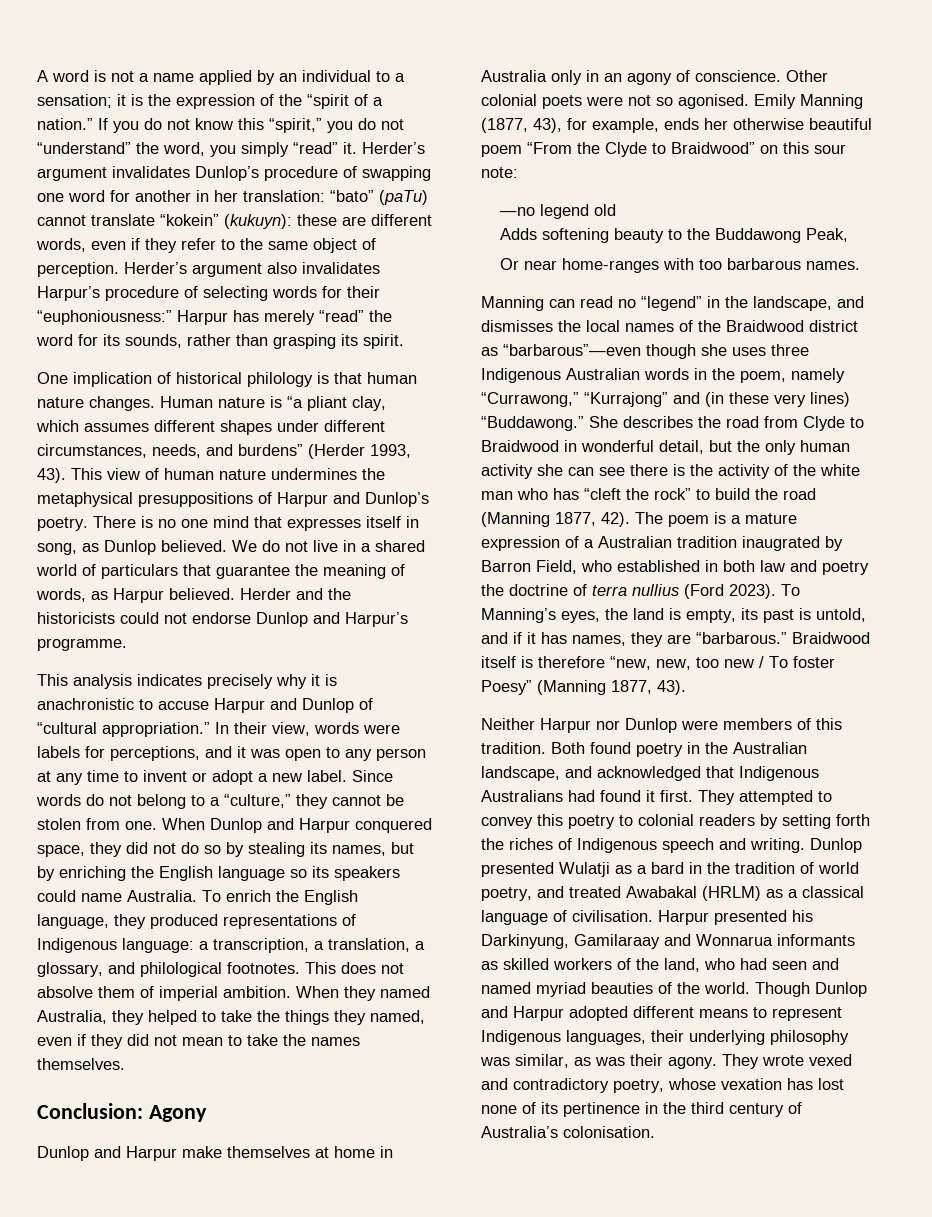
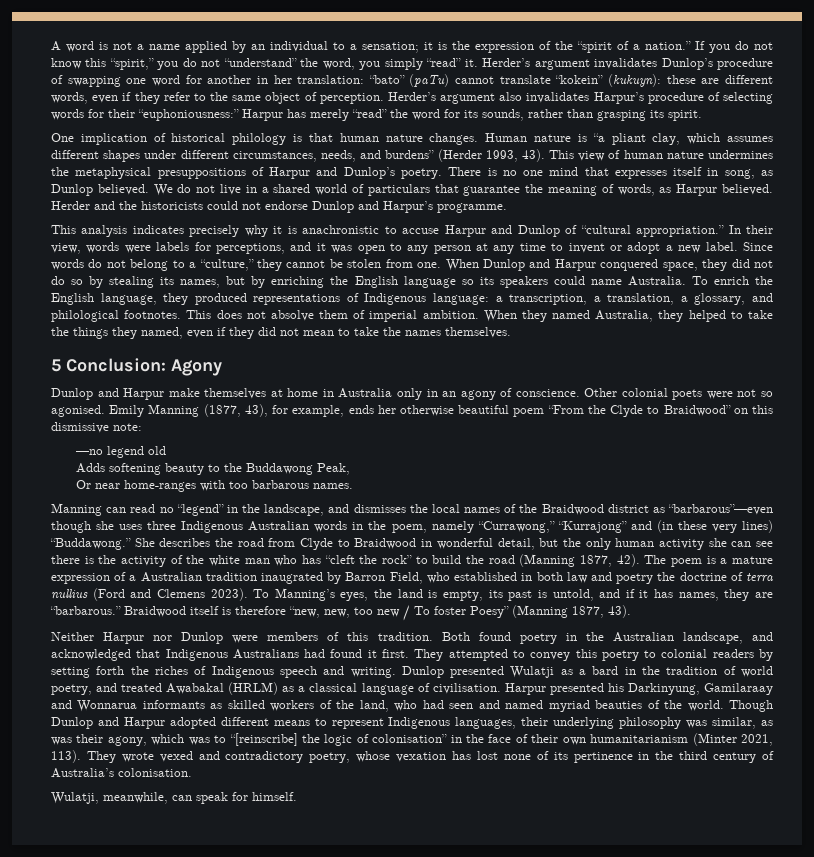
- Conclusion: Agony
+ 5 Conclusion: Agony
- Emily Manning (1877, 43), for example, ends her otherwise beautiful poem “From the Clyde to Braidwood” on this sour note:
+ Emily Manning (1877, 43), for example, ends her otherwise beautiful poem “From the Clyde to Braidwood” on this dismissive note:
- The poem is a mature expression of a Australian tradition inaugrated by Barron Field, who established in both law and poetry the doctrine of terra nullius (Ford 2023).
+ The poem is a mature expression of a Australian tradition inaugrated by Barron Field, who established in both law and poetry the doctrine of terra nullius (Ford and Clemens 2023).
- Though Dunlop and Harpur adopted different means to represent Indigenous languages, their underlying philosophy was similar, as was their agony.
+ Though Dunlop and Harpur adopted different means to represent Indigenous languages, their underlying philosophy was similar, as was their agony, which was to “[reinscribe] the logic of colonisation” in the face of their own humanitarianism (Minter 2021, 113).
+ Wulatji, meanwhile, can speak for himself.

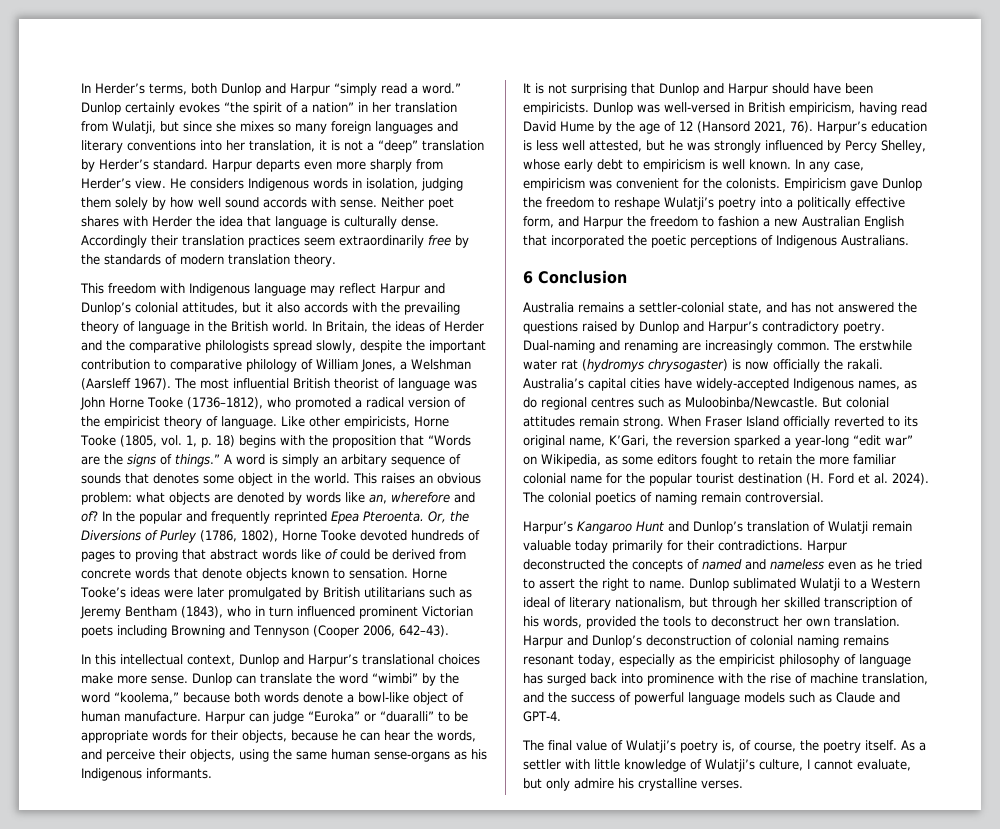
- A word is not a name applied by an individual to a sensation; it is the expression of the “spirit of a nation.” If you do not know this “spirit,” you do not “understand” the word, you simply “read” it. Herder’s argument invalidates Dunlop’s procedure of swapping one word for another in her translation: “bato” (paTu) cannot translate “kokein” (kukuyn): these are different words, even if they refer to the same object of perception. Herder’s argument also invalidates Harpur’s procedure of selecting words for their “euphoniousness:” Harpur has merely “read” the word for its sounds, rather than grasping its spirit.
- One implication of historical philology is that human nature changes. Human nature is “a pliant clay, which assumes different shapes under different circumstances, needs, and burdens” (Herder 1993, 43). This view of human nature undermines the metaphysical presuppositions of Harpur and Dunlop’s poetry. There is no one mind that expresses itself in song, as Dunlop believed. We do not live in a shared world of particulars that guarantee the meaning of words, as Harpur believed. Herder and the historicists could not endorse Dunlop and Harpur’s programme.
- This analysis indicates precisely why it is anachronistic to accuse Harpur and Dunlop of “cultural appropriation.” In their view, words were labels for perceptions, and it was open to any person at any time to invent or adopt a new label. Since words do not belong to a “culture,” they cannot be stolen from one. When Dunlop and Harpur conquered space, they did not do so by stealing its names, but by enriching the English language so its speakers could name Australia. To enrich the English language, they produced representations of Indigenous language: a transcription, a translation, a glossary, and philological footnotes. This does not absolve them of imperial ambition. When they named Australia, they helped to take the things they named, even if they did not mean to take the names themselves.
- 5 Conclusion: Agony
- Dunlop and Harpur make themselves at home in Australia only in an agony of conscience. Other colonial poets were not so agonised. Emily Manning (1877, 43), for example, ends her otherwise beautiful poem “From the Clyde to Braidwood” on this dismissive note:
- —no legend old
- Adds softening beauty to the Buddawong Peak,
- Or near home-ranges with too barbarous names.
- Manning can read no “legend” in the landscape, and dismisses the local names of the Braidwood district as “barbarous”—even though she uses three Indigenous Australian words in the poem, namely “Currawong,” “Kurrajong” and (in these very lines) “Buddawong.” She describes the road from Clyde to Braidwood in wonderful detail, but the only human activity she can see there is the activity of the white man who has “cleft the rock” to build the road (Manning 1877, 42). The poem is a mature expression of a Australian tradition inaugrated by Barron Field, who established in both law and poetry the doctrine of terra nullius (Ford and Clemens 2023). To Manning’s eyes, the land is empty, its past is untold, and if it has names, they are “barbarous.” Braidwood itself is therefore “new, new, too new / To foster Poesy” (Manning 1877, 43).
- Neither Harpur nor Dunlop were members of this tradition. Both found poetry in the Australian landscape, and acknowledged that Indigenous Australians had found it first. They attempted to convey this poetry to colonial readers by setting forth the riches of Indigenous speech and writing. Dunlop presented Wulatji as a bard in the tradition of world poetry, and treated Awabakal (HRLM) as a classical language of civilisation. Harpur presented his Darkinyung, Gamilaraay and Wonnarua informants as skilled workers of the land, who had seen and named myriad beauties of the world. Though Dunlop and Harpur adopted different means to represent Indigenous languages, their underlying philosophy was similar, as was their agony, which was to “[reinscribe] the logic of colonisation” in the face of their own humanitarianism (Minter 2021, 113). They wrote vexed and contradictory poetry, whose vexation has lost none of its pertinence in the third century of Australia’s colonisation.
- Wulatji, meanwhile, can speak for himself.
+ In Herder’s terms, both Dunlop and Harpur “simply read a word.” Dunlop certainly evokes “the spirit of a nation” in her translation from Wulatji, but since she mixes so many foreign languages and literary conventions into her translation, it is not a “deep” translation by Herder’s standard. Harpur departs even more sharply from Herder’s view. He considers Indigenous words in isolation, judging them solely by how well sound accords with sense. Neither poet shares with Herder the idea that language is culturally dense. Accordingly their translation practices seem extraordinarily free by the standards of modern translation theory.
+ This freedom with Indigenous language may reflect Harpur and Dunlop’s colonial attitudes, but it also accords with the prevailing theory of language in the British world. In Britain, the ideas of Herder and the comparative philologists spread slowly, despite the important contribution to comparative philology of William Jones, a Welshman (Aarsleff 1967). The most influential British theorist of language was John Horne Tooke (1736–1812), who promoted a radical version of the empiricist theory of language. Like other empiricists, Horne Tooke (1805, vol. 1, p. 18) begins with the proposition that “Words are the signs of things.” A word is simply an arbitary sequence of sounds that denotes some object in the world. This raises an obvious problem: what objects are denoted by words like an, wherefore and of? In the popular and frequently reprinted Epea Pteroenta. Or, the Diversions of Purley (1786, 1802), Horne Tooke devoted hundreds of pages to proving that abstract words like of could be derived from concrete words that denote objects known to sensation. Horne Tooke’s ideas were later promulgated by British utilitarians such as Jeremy Bentham (1843), who in turn influenced prominent Victorian poets including Browning and Tennyson (Cooper 2006, 642–43).
+ In this intellectual context, Dunlop and Harpur’s translational choices make more sense. Dunlop can translate the word “wimbi” by the word “koolema,” because both words denote a bowl-like object of human manufacture. Harpur can judge “Euroka” or “duaralli” to be appropriate words for their objects, because he can hear the words, and perceive their objects, using the same human sense-organs as his Indigenous informants.
+ It is not surprising that Dunlop and Harpur should have been empiricists. Dunlop was well-versed in British empiricism, having read David Hume by the age of 12 (Hansord 2021, 76). Harpur’s education is less well attested, but he was strongly influenced by Percy Shelley, whose early debt to empiricism is well known. In any case, empiricism was convenient for the colonists. Empiricism gave Dunlop the freedom to reshape Wulatji’s poetry into a politically effective form, and Harpur the freedom to fashion a new Australian English that incorporated the poetic perceptions of Indigenous Australians.
+ 6 Conclusion
+ Australia remains a settler-colonial state, and has not answered the questions raised by Dunlop and Harpur’s contradictory poetry. Dual-naming and renaming are increasingly common. The erstwhile water rat (hydromys chrysogaster) is now officially the rakali. Australia’s capital cities have widely-accepted Indigenous names, as do regional centres such as Muloobinba/Newcastle. But colonial attitudes remain strong. When Fraser Island officially reverted to its original name, K’Gari, the reversion sparked a year-long “edit war” on Wikipedia, as some editors fought to retain the more familiar colonial name for the popular tourist destination (H. Ford et al. 2024). The colonial poetics of naming remain controversial.
+ Harpur’s Kangaroo Hunt and Dunlop’s translation of Wulatji remain valuable today primarily for their contradictions. Harpur deconstructed the concepts of named and nameless even as he tried to assert the right to name. Dunlop sublimated Wulatji to a Western ideal of literary nationalism, but through her skilled transcription of his words, provided the tools to deconstruct her own translation. Harpur and Dunlop’s deconstruction of colonial naming remains resonant today, especially as the empiricist philosophy of language has surged back into prominence with the rise of machine translation, and the success of powerful language models such as Claude and GPT-4.
+ The final value of Wulatji’s poetry is, of course, the poetry itself. As a settler with little knowledge of Wulatji’s culture, I cannot evaluate, but only admire his crystalline verses.

